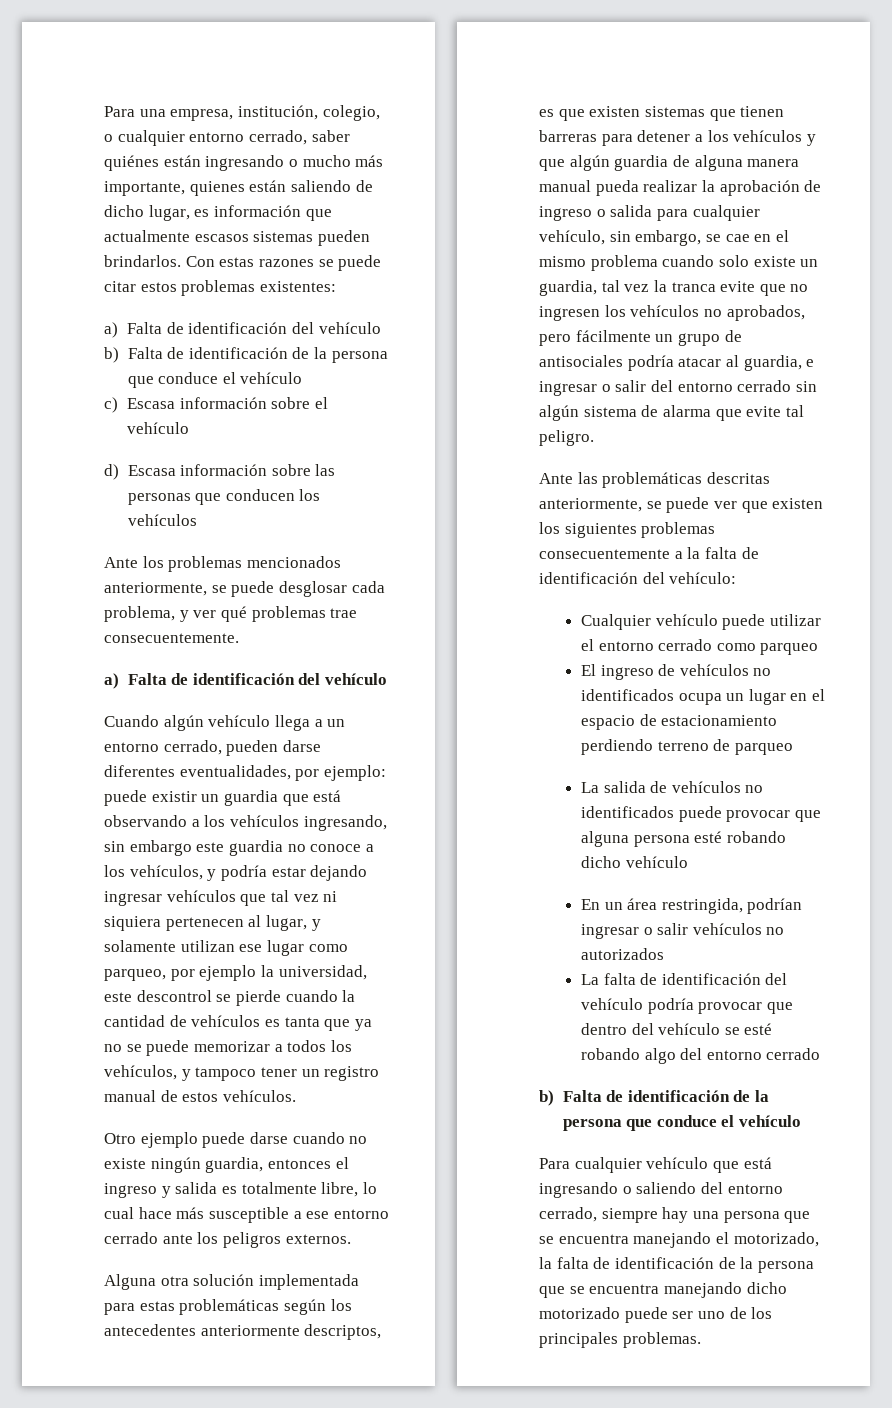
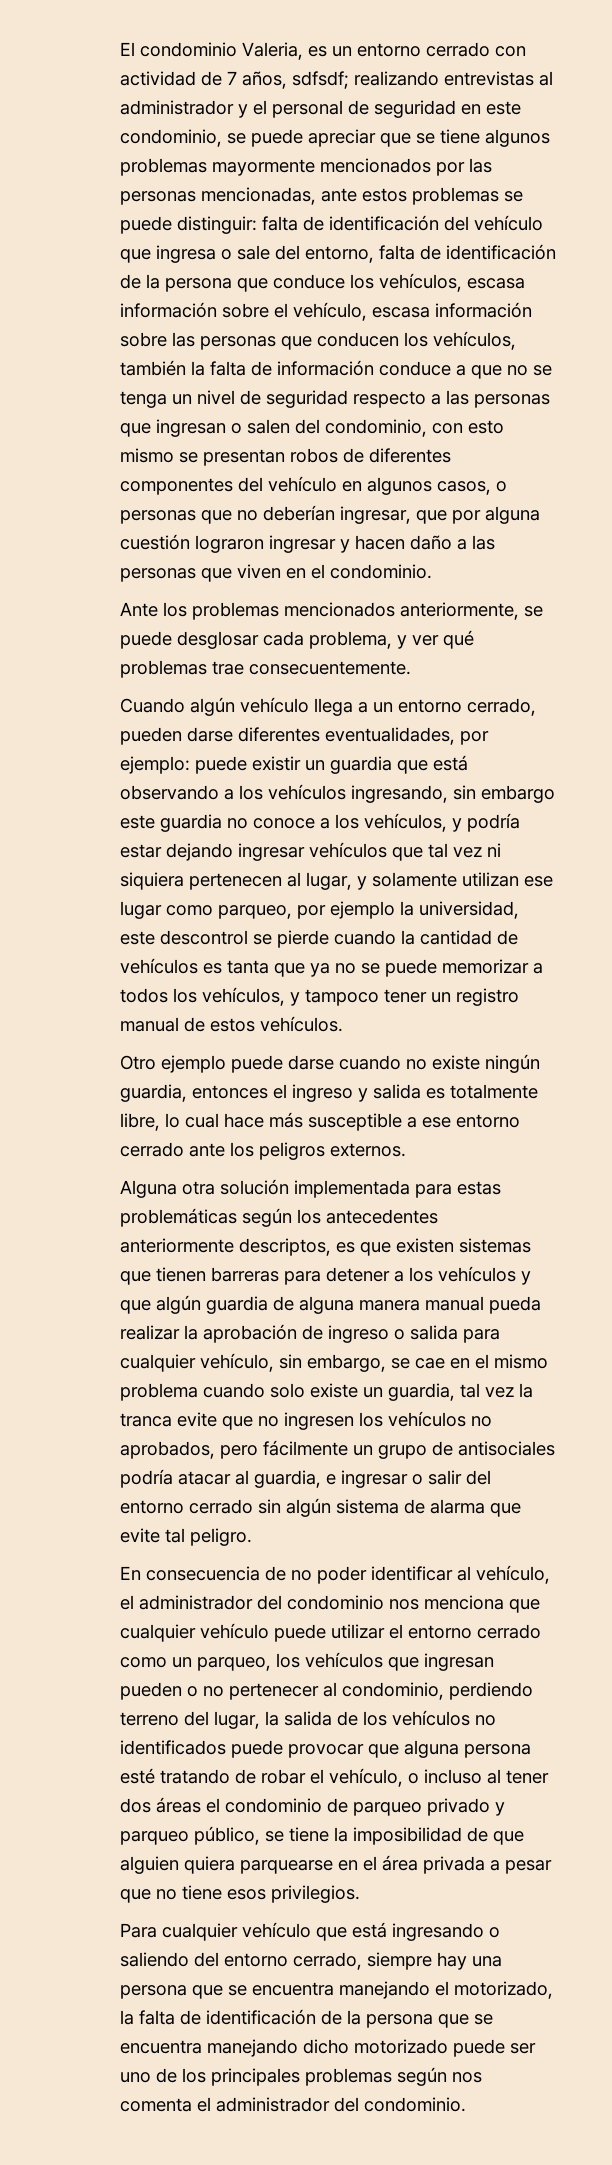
- Para una empresa, institución, colegio, o cualquier entorno cerrado, saber quiénes están ingresando o mucho más importante, quienes están saliendo de dicho lugar, es información que actualmente escasos sistemas pueden brindarlos. Con estas razones se puede citar estos problemas existentes:
- a) Falta de identificación del vehículo
- b) Falta de identificación de la persona que conduce el vehículo
- c) Escasa información sobre el vehículo
- d) Escasa información sobre las personas que conducen los vehículos
+ El condominio Valeria, es un entorno cerrado con actividad de 7 años, sdfsdf; realizando entrevistas al administrador y el personal de seguridad en este condominio, se puede apreciar que se tiene algunos problemas mayormente mencionados por las personas mencionadas, ante estos problemas se puede distinguir: falta de identificación del vehículo que ingresa o sale del entorno, falta de identificación de la persona que conduce los vehículos, escasa información sobre el vehículo, escasa información sobre las personas que conducen los vehículos, también la falta de información conduce a que no se tenga un nivel de seguridad respecto a las personas que ingresan o salen del condominio, con esto mismo se presentan robos de diferentes componentes del vehículo en algunos casos, o personas que no deberían ingresar, que por alguna cuestión lograron ingresar y hacen daño a las personas que viven en el condominio.
  Ante los problemas mencionados anteriormente, se puede desglosar cada problema, y ver qué problemas trae consecuentemente.
- a) Falta de identificación del vehículo
- Ante las problemáticas descritas anteriormente, se puede ver que existen los siguientes problemas consecuentemente a la falta de identificación del vehículo:
- Cualquier vehículo puede utilizar el entorno cerrado como parqueo
- El ingreso de vehículos no identificados ocupa un lugar en el espacio de estacionamiento perdiendo terreno de parqueo
- La salida de vehículos no identificados puede provocar que alguna persona esté robando dicho vehículo
- En un área restringida, podrían ingresar o salir vehículos no autorizados
- La falta de identificación del vehículo podría provocar que dentro del vehículo se esté robando algo del entorno cerrado
- b) Falta de identificación de la persona que conduce el vehículo
+ En consecuencia de no poder identificar al vehículo, el administrador del condominio nos menciona que cualquier vehículo puede utilizar el entorno cerrado como un parqueo, los vehículos que ingresan pueden o no pertenecer al condominio, perdiendo terreno del lugar, la salida de los vehículos no identificados puede provocar que alguna persona esté tratando de robar el vehículo, o incluso al tener dos áreas el condominio de parqueo privado y parqueo público, se tiene la imposibilidad de que alguien quiera parquearse en el área privada a pesar que no tiene esos privilegios.
- Para cualquier vehículo que está ingresando o saliendo del entorno cerrado, siempre hay una persona que se encuentra manejando el motorizado, la falta de identificación de la persona que se encuentra manejando dicho motorizado puede ser uno de los principales problemas.
+ Para cualquier vehículo que está ingresando o saliendo del entorno cerrado, siempre hay una persona que se encuentra manejando el motorizado, la falta de identificación de la persona que se encuentra manejando dicho motorizado puede ser uno de los principales problemas según nos comenta el administrador del condominio.

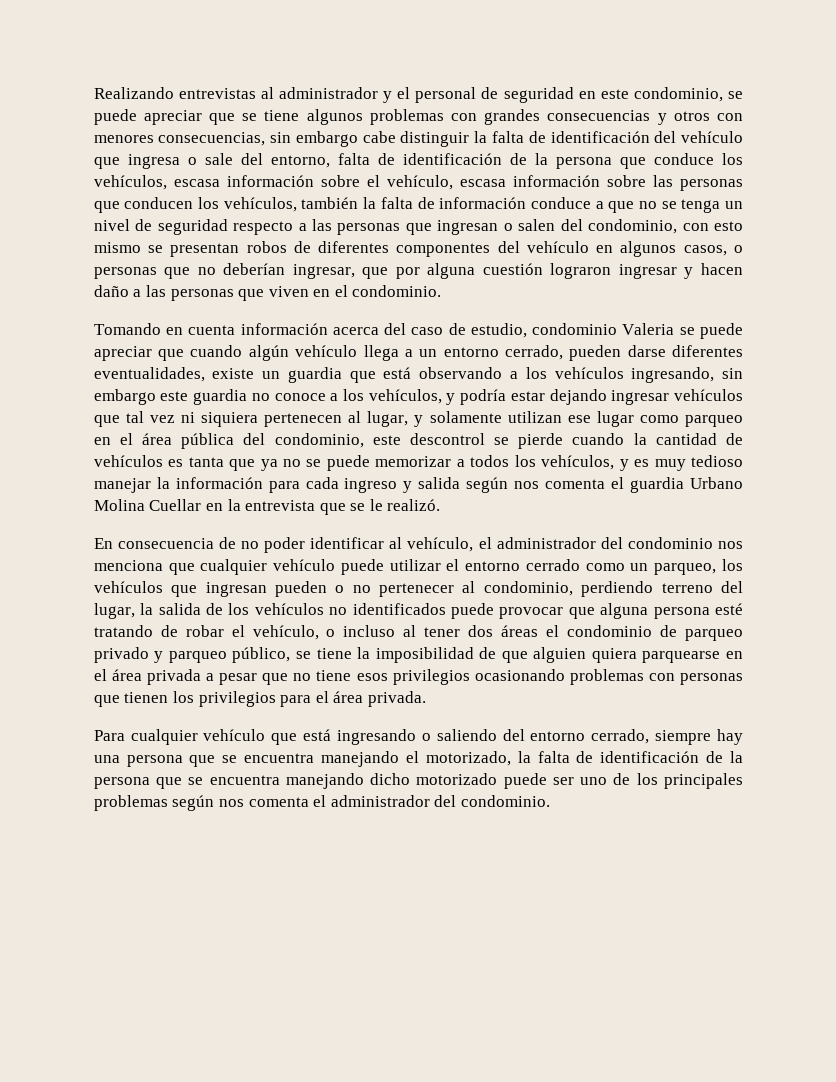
- El condominio Valeria, es un entorno cerrado con actividad de 7 años, sdfsdf; realizando entrevistas al administrador y el personal de seguridad en este condominio, se puede apreciar que se tiene algunos problemas mayormente mencionados por las personas mencionadas, ante estos problemas se puede distinguir: falta de identificación del vehículo que ingresa o sale del entorno, falta de identificación de la persona que conduce los vehículos, escasa información sobre el vehículo, escasa información sobre las personas que conducen los vehículos, también la falta de información conduce a que no se tenga un nivel de seguridad respecto a las personas que ingresan o salen del condominio, con esto mismo se presentan robos de diferentes componentes del vehículo en algunos casos, o personas que no deberían ingresar, que por alguna cuestión lograron ingresar y hacen daño a las personas que viven en el condominio.
+ Realizando entrevistas al administrador y el personal de seguridad en este condominio, se puede apreciar que se tiene algunos problemas con grandes consecuencias y otros con menores consecuencias, sin embargo cabe distinguir la falta de identificación del vehículo que ingresa o sale del entorno, falta de identificación de la persona que conduce los vehículos, escasa información sobre el vehículo, escasa información sobre las personas que conducen los vehículos, también la falta de información conduce a que no se tenga un nivel de seguridad respecto a las personas que ingresan o salen del condominio, con esto mismo se presentan robos de diferentes componentes del vehículo en algunos casos, o personas que no deberían ingresar, que por alguna cuestión lograron ingresar y hacen daño a las personas que viven en el condominio.
- Ante los problemas mencionados anteriormente, se puede desglosar cada problema, y ver qué problemas trae consecuentemente.
- Cuando algún vehículo llega a un entorno cerrado, pueden darse diferentes eventualidades, por ejemplo: puede existir un guardia que está observando a los vehículos ingresando, sin embargo este guardia no conoce a los vehículos, y podría estar dejando ingresar vehículos que tal vez ni siquiera pertenecen al lugar, y solamente utilizan ese lugar como parqueo, por ejemplo la universidad, este descontrol se pierde cuando la cantidad de vehículos es tanta que ya no se puede memorizar a todos los vehículos, y tampoco tener un registro manual de estos vehículos.
- Otro ejemplo puede darse cuando no existe ningún guardia, entonces el ingreso y salida es totalmente libre, lo cual hace más susceptible a ese entorno cerrado ante los peligros externos.
- Alguna otra solución implementada para estas problemáticas según los antecedentes anteriormente descriptos, es que existen sistemas que tienen barreras para detener a los vehículos y que algún guardia de alguna manera manual pueda realizar la aprobación de ingreso o salida para cualquier vehículo, sin embargo, se cae en el mismo problema cuando solo existe un guardia, tal vez la tranca evite que no ingresen los vehículos no aprobados, pero fácilmente un grupo de antisociales podría atacar al guardia, e ingresar o salir del entorno cerrado sin algún sistema de alarma que evite tal peligro.
+ Tomando en cuenta información acerca del caso de estudio, condominio Valeria se puede apreciar que cuando algún vehículo llega a un entorno cerrado, pueden darse diferentes eventualidades, existe un guardia que está observando a los vehículos ingresando, sin embargo este guardia no conoce a los vehículos, y podría estar dejando ingresar vehículos que tal vez ni siquiera pertenecen al lugar, y solamente utilizan ese lugar como parqueo en el área pública del condominio, este descontrol se pierde cuando la cantidad de vehículos es tanta que ya no se puede memorizar a todos los vehículos, y es muy tedioso manejar la información para cada ingreso y salida según nos comenta el guardia Urbano Molina Cuellar en la entrevista que se le realizó.
- En consecuencia de no poder identificar al vehículo, el administrador del condominio nos menciona que cualquier vehículo puede utilizar el entorno cerrado como un parqueo, los vehículos que ingresan pueden o no pertenecer al condominio, perdiendo terreno del lugar, la salida de los vehículos no identificados puede provocar que alguna persona esté tratando de robar el vehículo, o incluso al tener dos áreas el condominio de parqueo privado y parqueo público, se tiene la imposibilidad de que alguien quiera parquearse en el área privada a pesar que no tiene esos privilegios.
+ En consecuencia de no poder identificar al vehículo, el administrador del condominio nos menciona que cualquier vehículo puede utilizar el entorno cerrado como un parqueo, los vehículos que ingresan pueden o no pertenecer al condominio, perdiendo terreno del lugar, la salida de los vehículos no identificados puede provocar que alguna persona esté tratando de robar el vehículo, o incluso al tener dos áreas el condominio de parqueo privado y parqueo público, se tiene la imposibilidad de que alguien quiera parquearse en el área privada a pesar que no tiene esos privilegios ocasionando problemas con personas que tienen los privilegios para el área privada.

